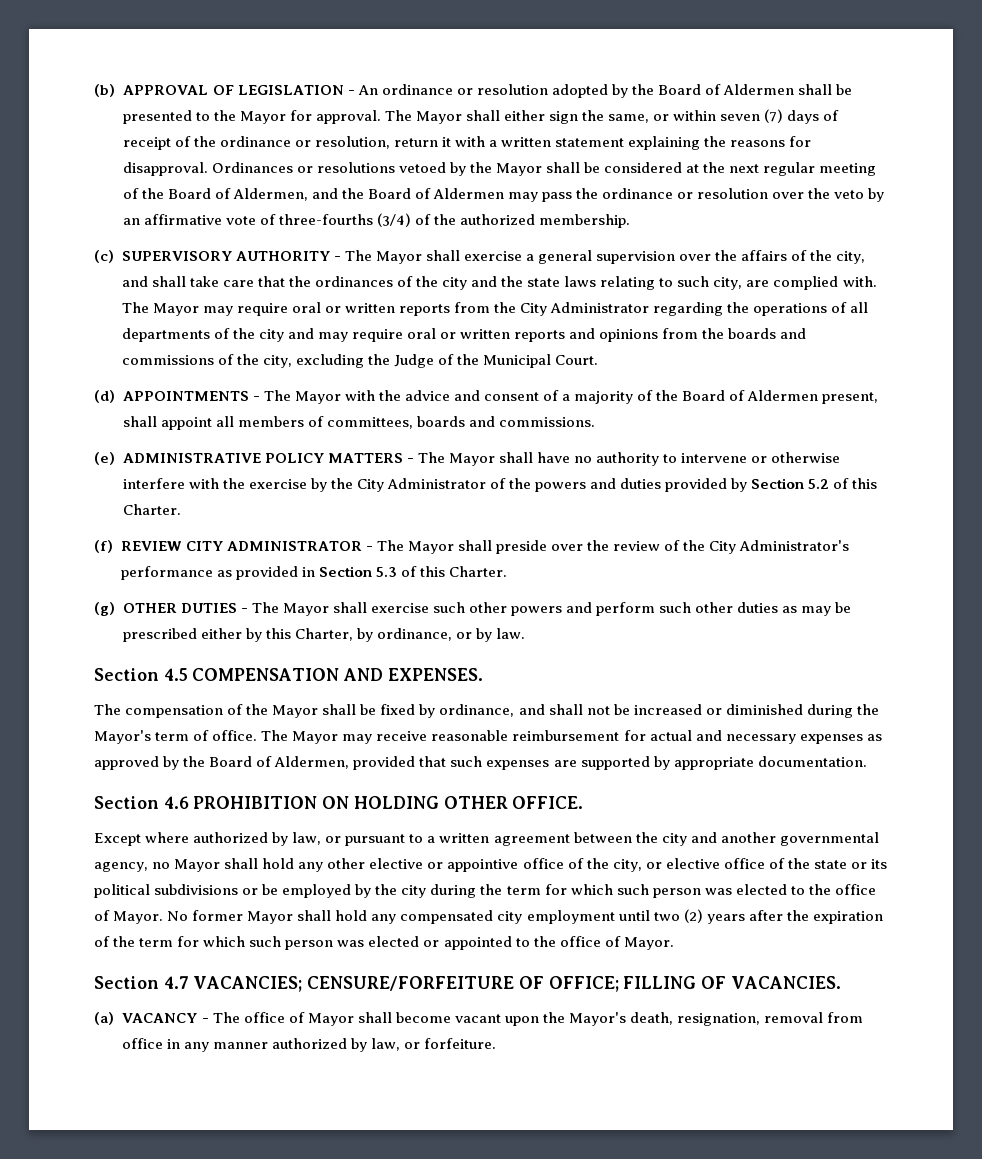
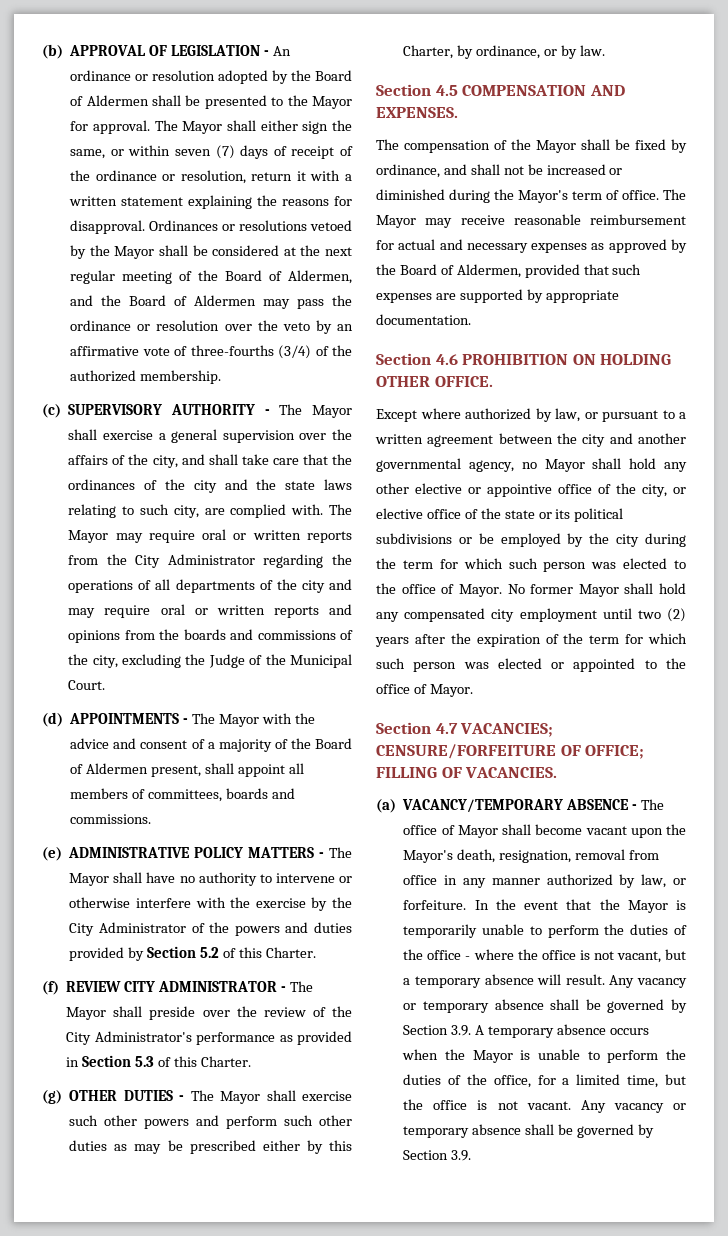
- (a) VACANCY - The office of Mayor shall become vacant upon the Mayor's death, resignation, removal from office in any manner authorized by law, or forfeiture.
+ (a) VACANCY/TEMPORARY ABSENCE - The office of Mayor shall become vacant upon the Mayor's death, resignation, removal from office in any manner authorized by law, or forfeiture.
+ In the event that the Mayor is temporarily unable to perform the duties of the office - where the office is not vacant, but a temporary absence will result. Any vacancy or temporary absence shall be governed by Section 3.9. A temporary absence occurs when the Mayor is unable to perform the duties of the office, for a limited time, but the office is not vacant. Any vacancy or temporary absence shall be governed by Section 3.9.

